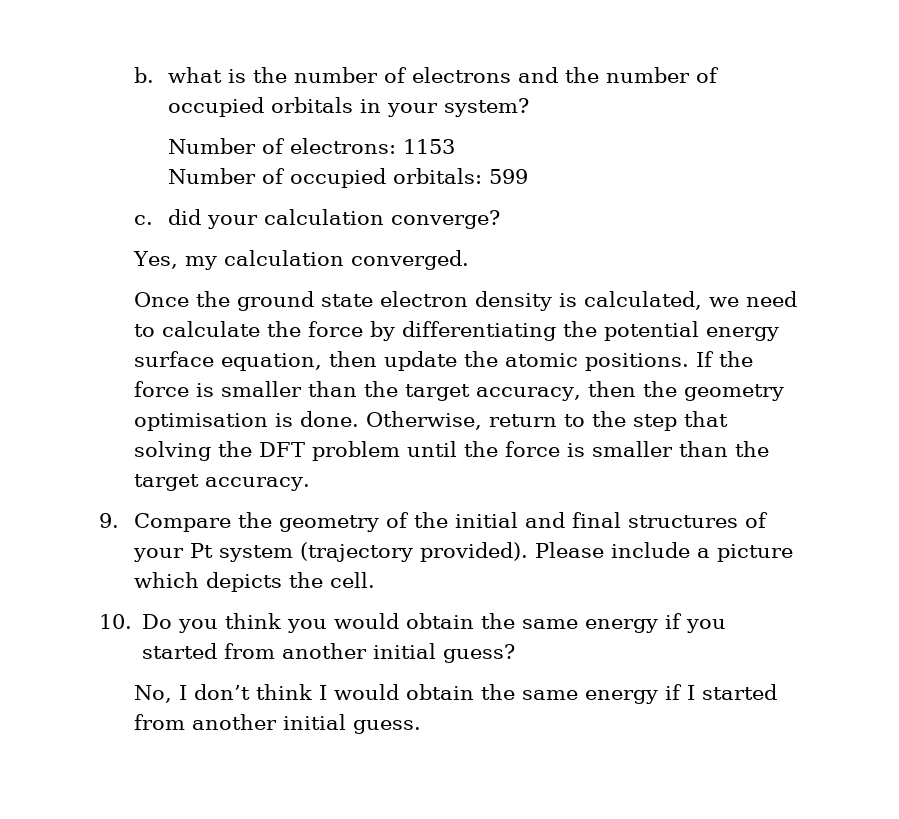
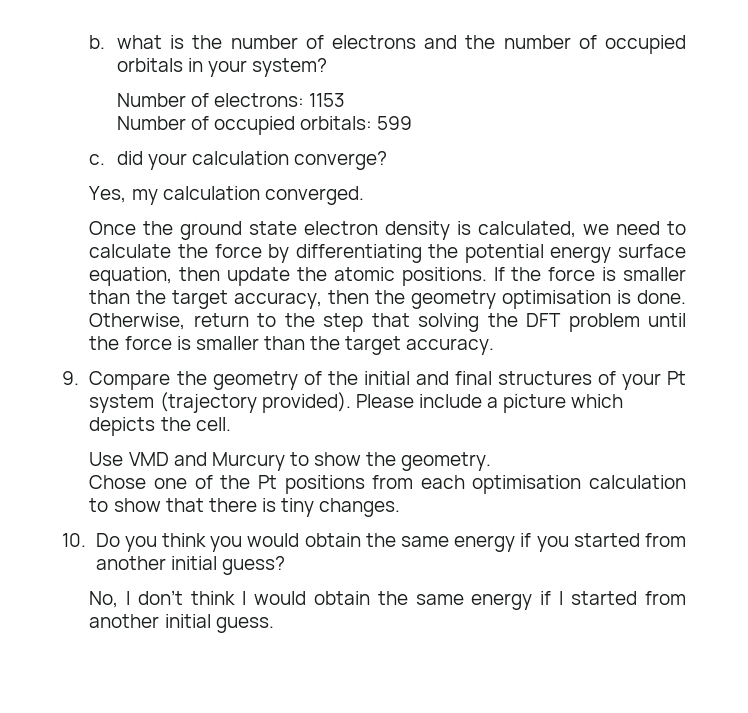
+ Use VMD and Murcury to show the geometry.
+ Chose one of the Pt positions from each optimisation calculation to show that there is tiny changes.

